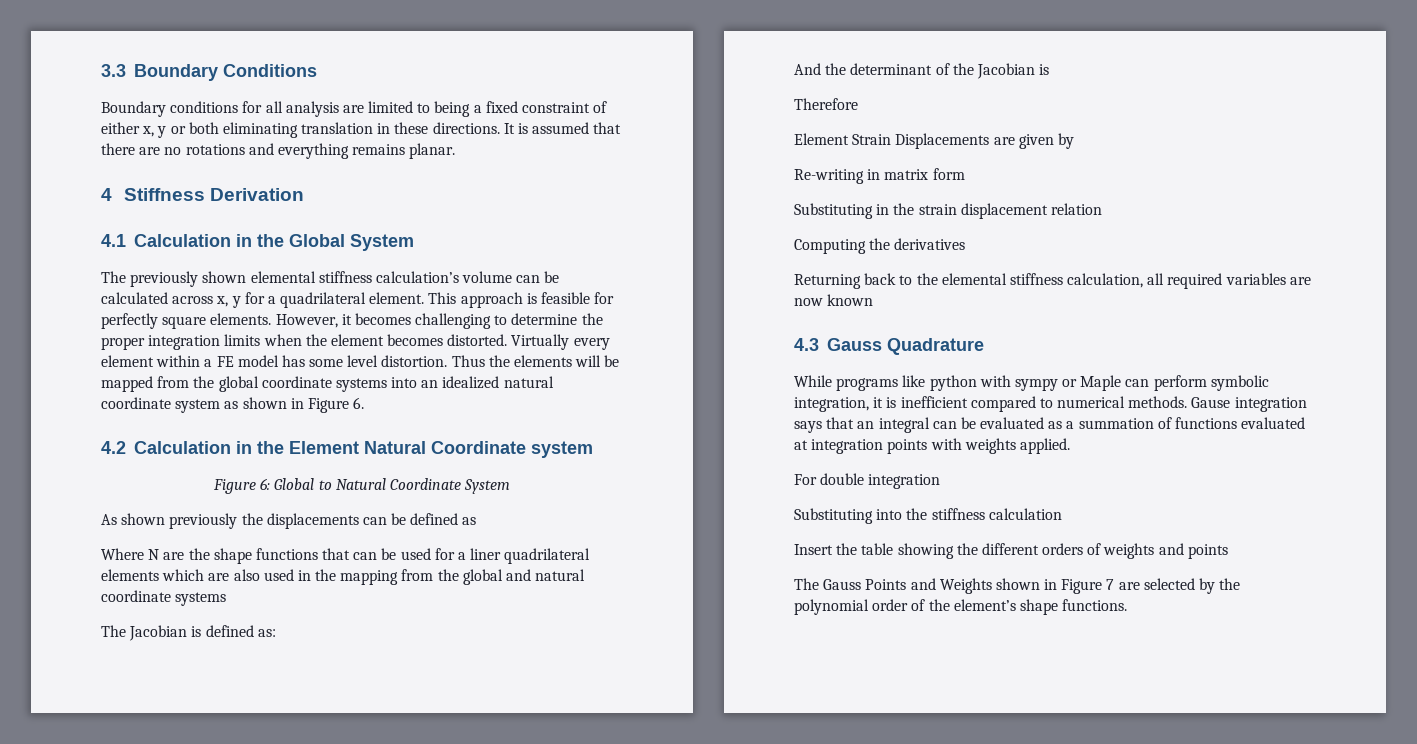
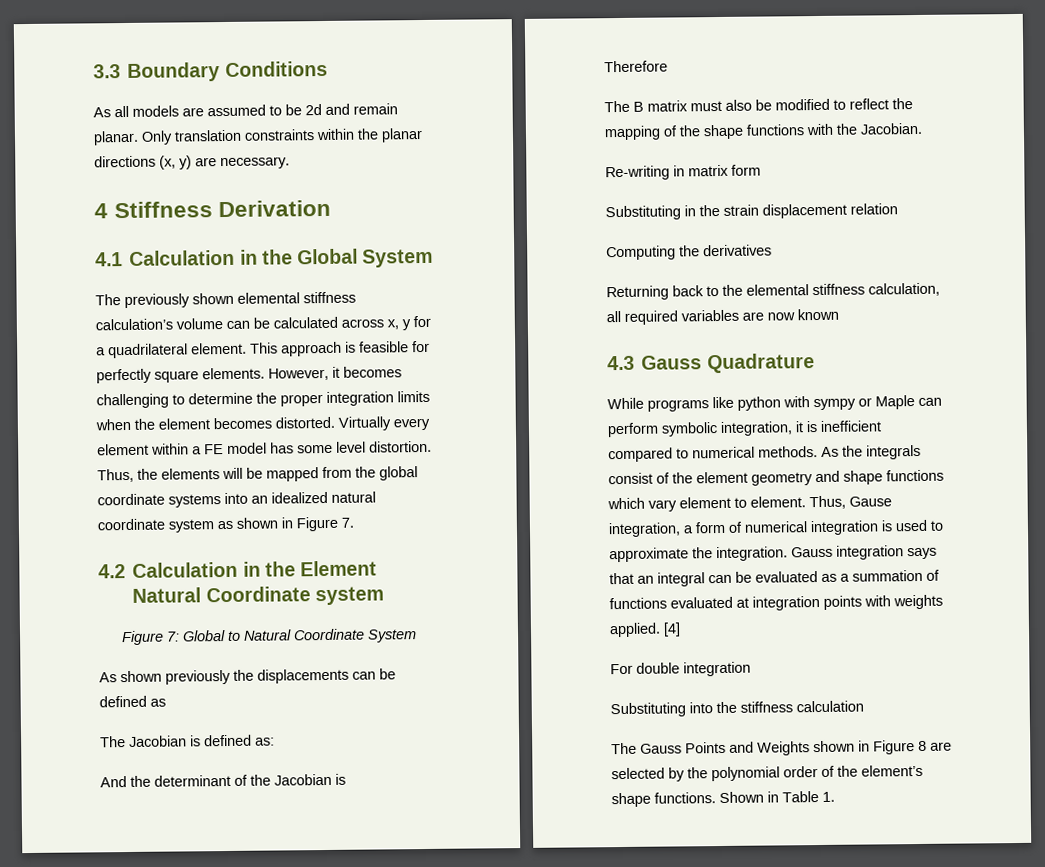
- Boundary conditions for all analysis are limited to being a fixed constraint of either x, y or both eliminating translation in these directions. It is assumed that there are no rotations and everything remains planar.
+ As all models are assumed to be 2d and remain planar. Only translation constraints within the planar directions (x, y) are necessary.
- Thus the elements will be mapped from the global coordinate systems into an idealized natural coordinate system as shown in Figure 6.
+ Thus, the elements will be mapped from the global coordinate systems into an idealized natural coordinate system as shown in Figure 7.
- Figure 6: Global to Natural Coordinate System
+ Figure 7: Global to Natural Coordinate System
- Where N are the shape functions that can be used for a liner quadrilateral elements which are also used in the mapping from the global and natural coordinate systems
- Element Strain Displacements are given by
+ The B matrix must also be modified to reflect the mapping of the shape functions with the Jacobian.
- Gause integration says that an integral can be evaluated as a summation of functions evaluated at integration points with weights applied.
+ As the integrals consist of the element geometry and shape functions which vary element to element. Thus, Gause integration, a form of numerical integration is used to approximate the integration. Gauss integration says that an integral can be evaluated as a summation of functions evaluated at integration points with weights applied. [4]
- Insert the table showing the different orders of weights and points
- The Gauss Points and Weights shown in Figure 7 are selected by the polynomial order of the element’s shape functions.
+ The Gauss Points and Weights shown in Figure 8 are selected by the polynomial order of the element’s shape functions.
+ Shown in Table 1.

